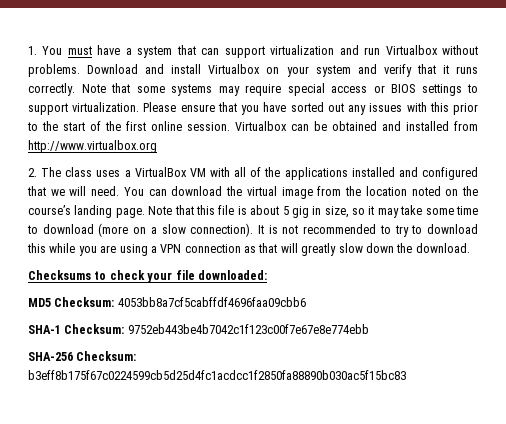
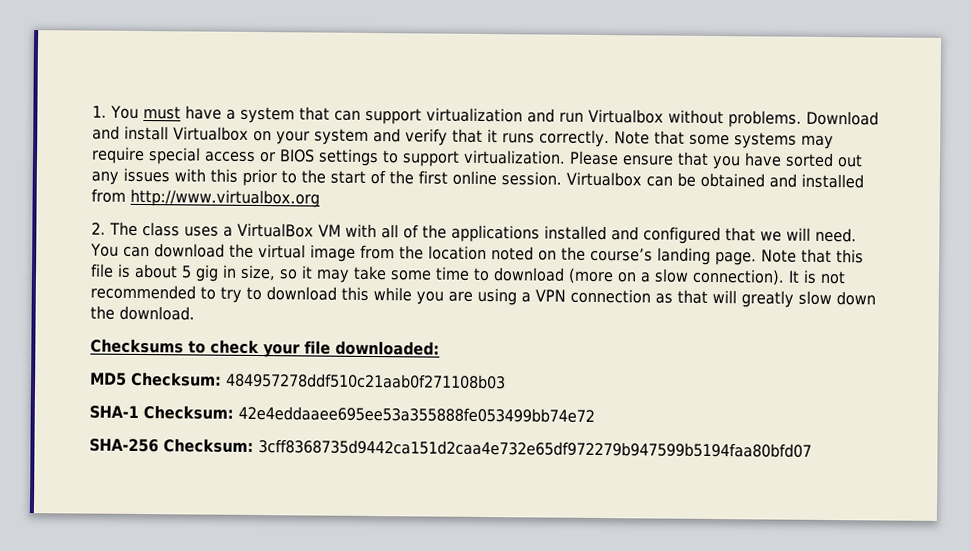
- MD5 Checksum: 4053bb8a7cf5cabffdf4696faa09cbb6
+ MD5 Checksum: 484957278ddf510c21aab0f271108b03
- SHA-1 Checksum: 9752eb443be4b7042c1f123c00f7e67e8e774ebb
+ SHA-1 Checksum: 42e4eddaaee695ee53a355888fe053499bb74e72
- SHA-256 Checksum: b3eff8b175f67c0224599cb5d25d4fc1acdcc1f2850fa88890b030ac5f15bc83
+ SHA-256 Checksum: 3cff8368735d9442ca151d2caa4e732e65df972279b947599b5194faa80bfd07

